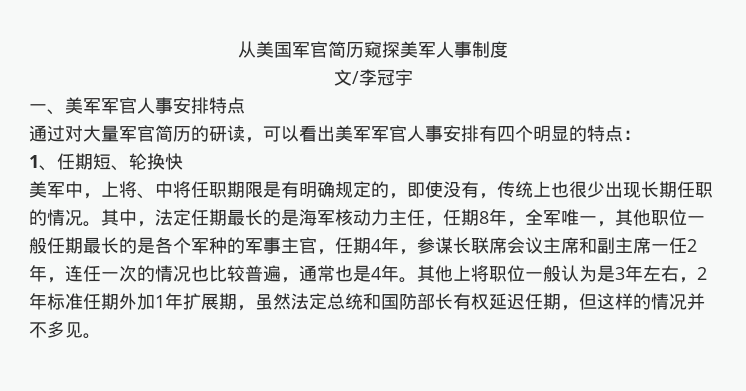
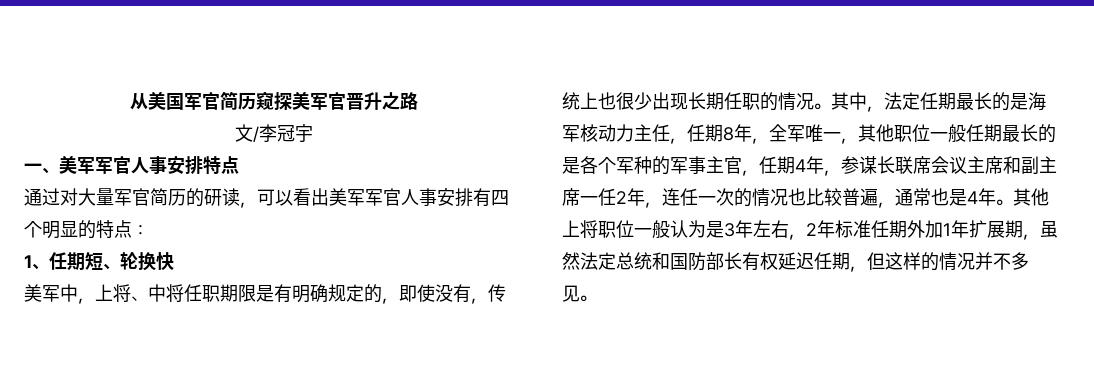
- 从美国军官简历窥探美军人事制度
+ 从美国军官简历窥探美军官晋升之路

